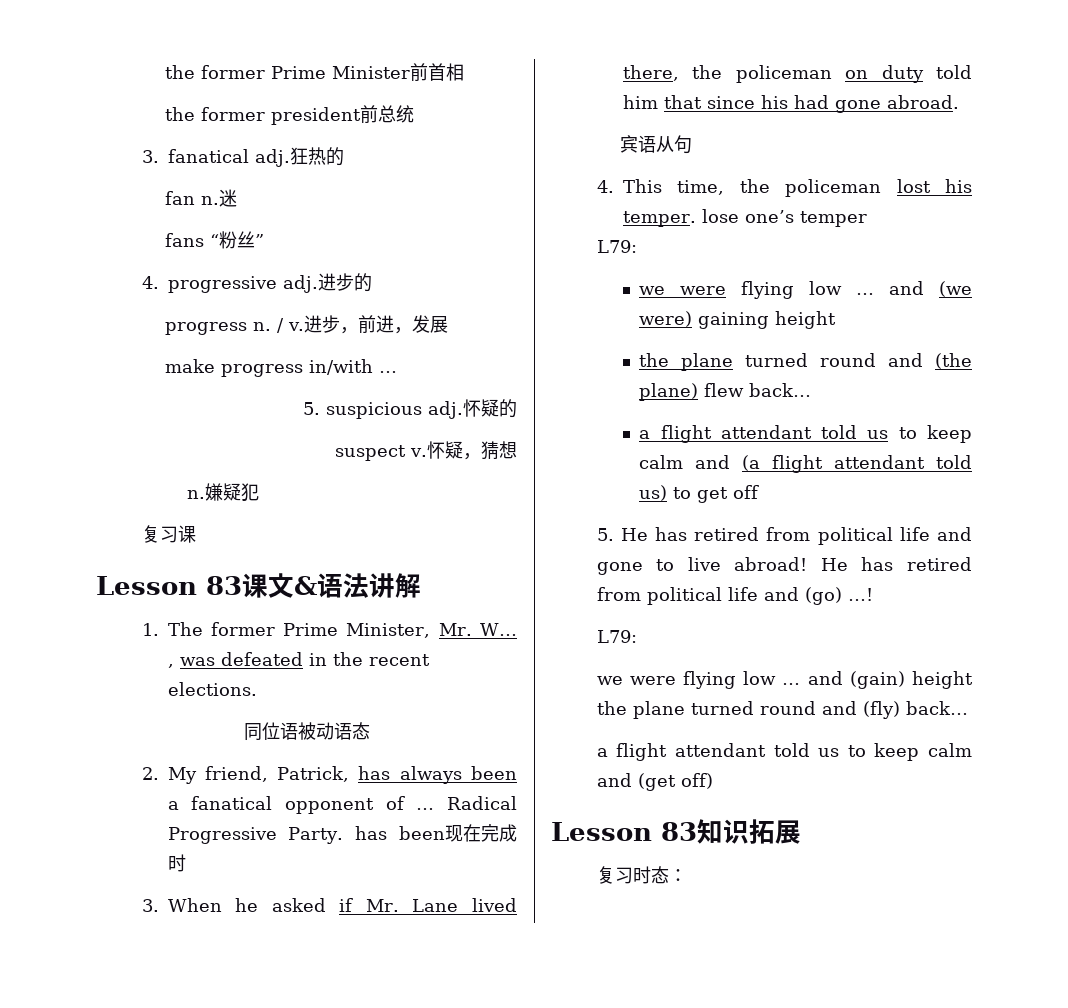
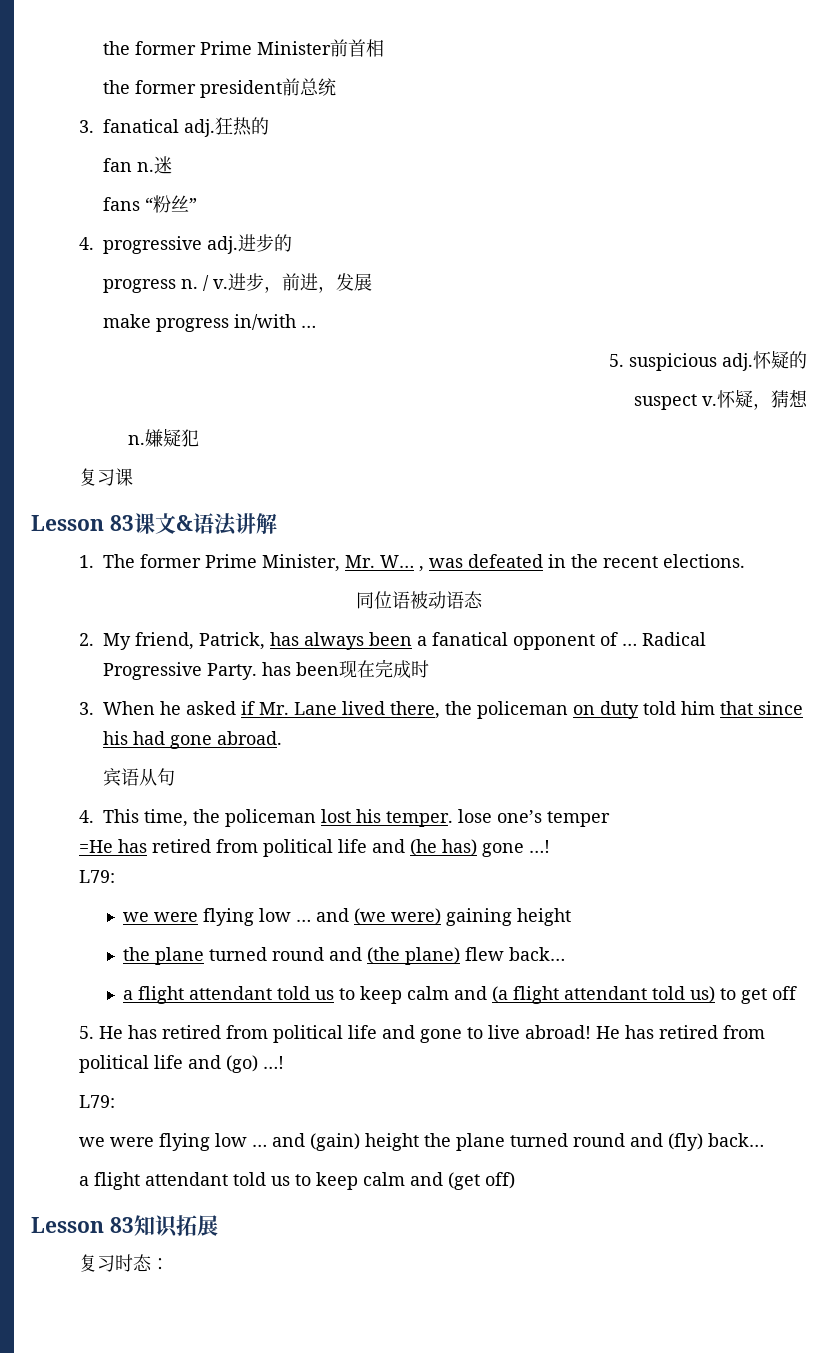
+ =He has retired from political life and (he has) gone …!

